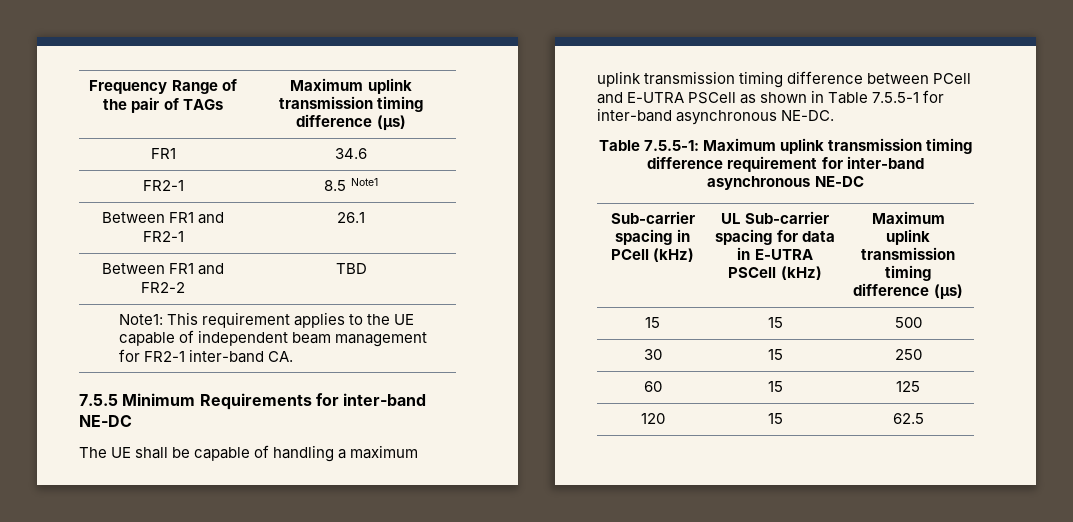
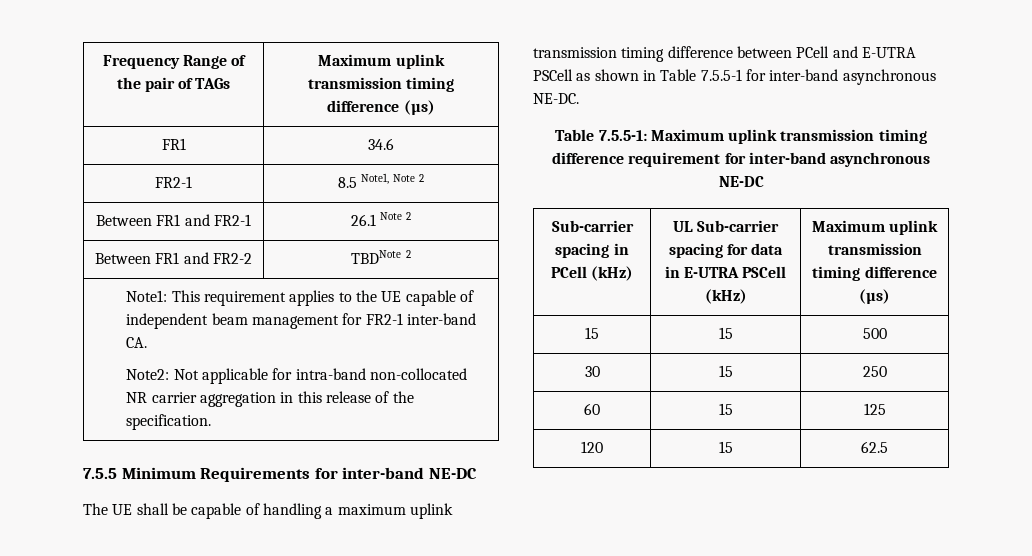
- FR2-1 | 8.5 Note1
+ FR2-1 | 8.5 Note1, Note 2
- Between FR1 and FR2-1 | 26.1
+ Between FR1 and FR2-1 | 26.1 Note 2
- Between FR1 and FR2-2 | TBD
+ Between FR1 and FR2-2 | TBDNote 2
  Note1: This requirement applies to the UE capable of independent beam management for FR2-1 inter-band CA.
+ Note2: Not applicable for intra-band non-collocated NR carrier aggregation in this release of the specification.

